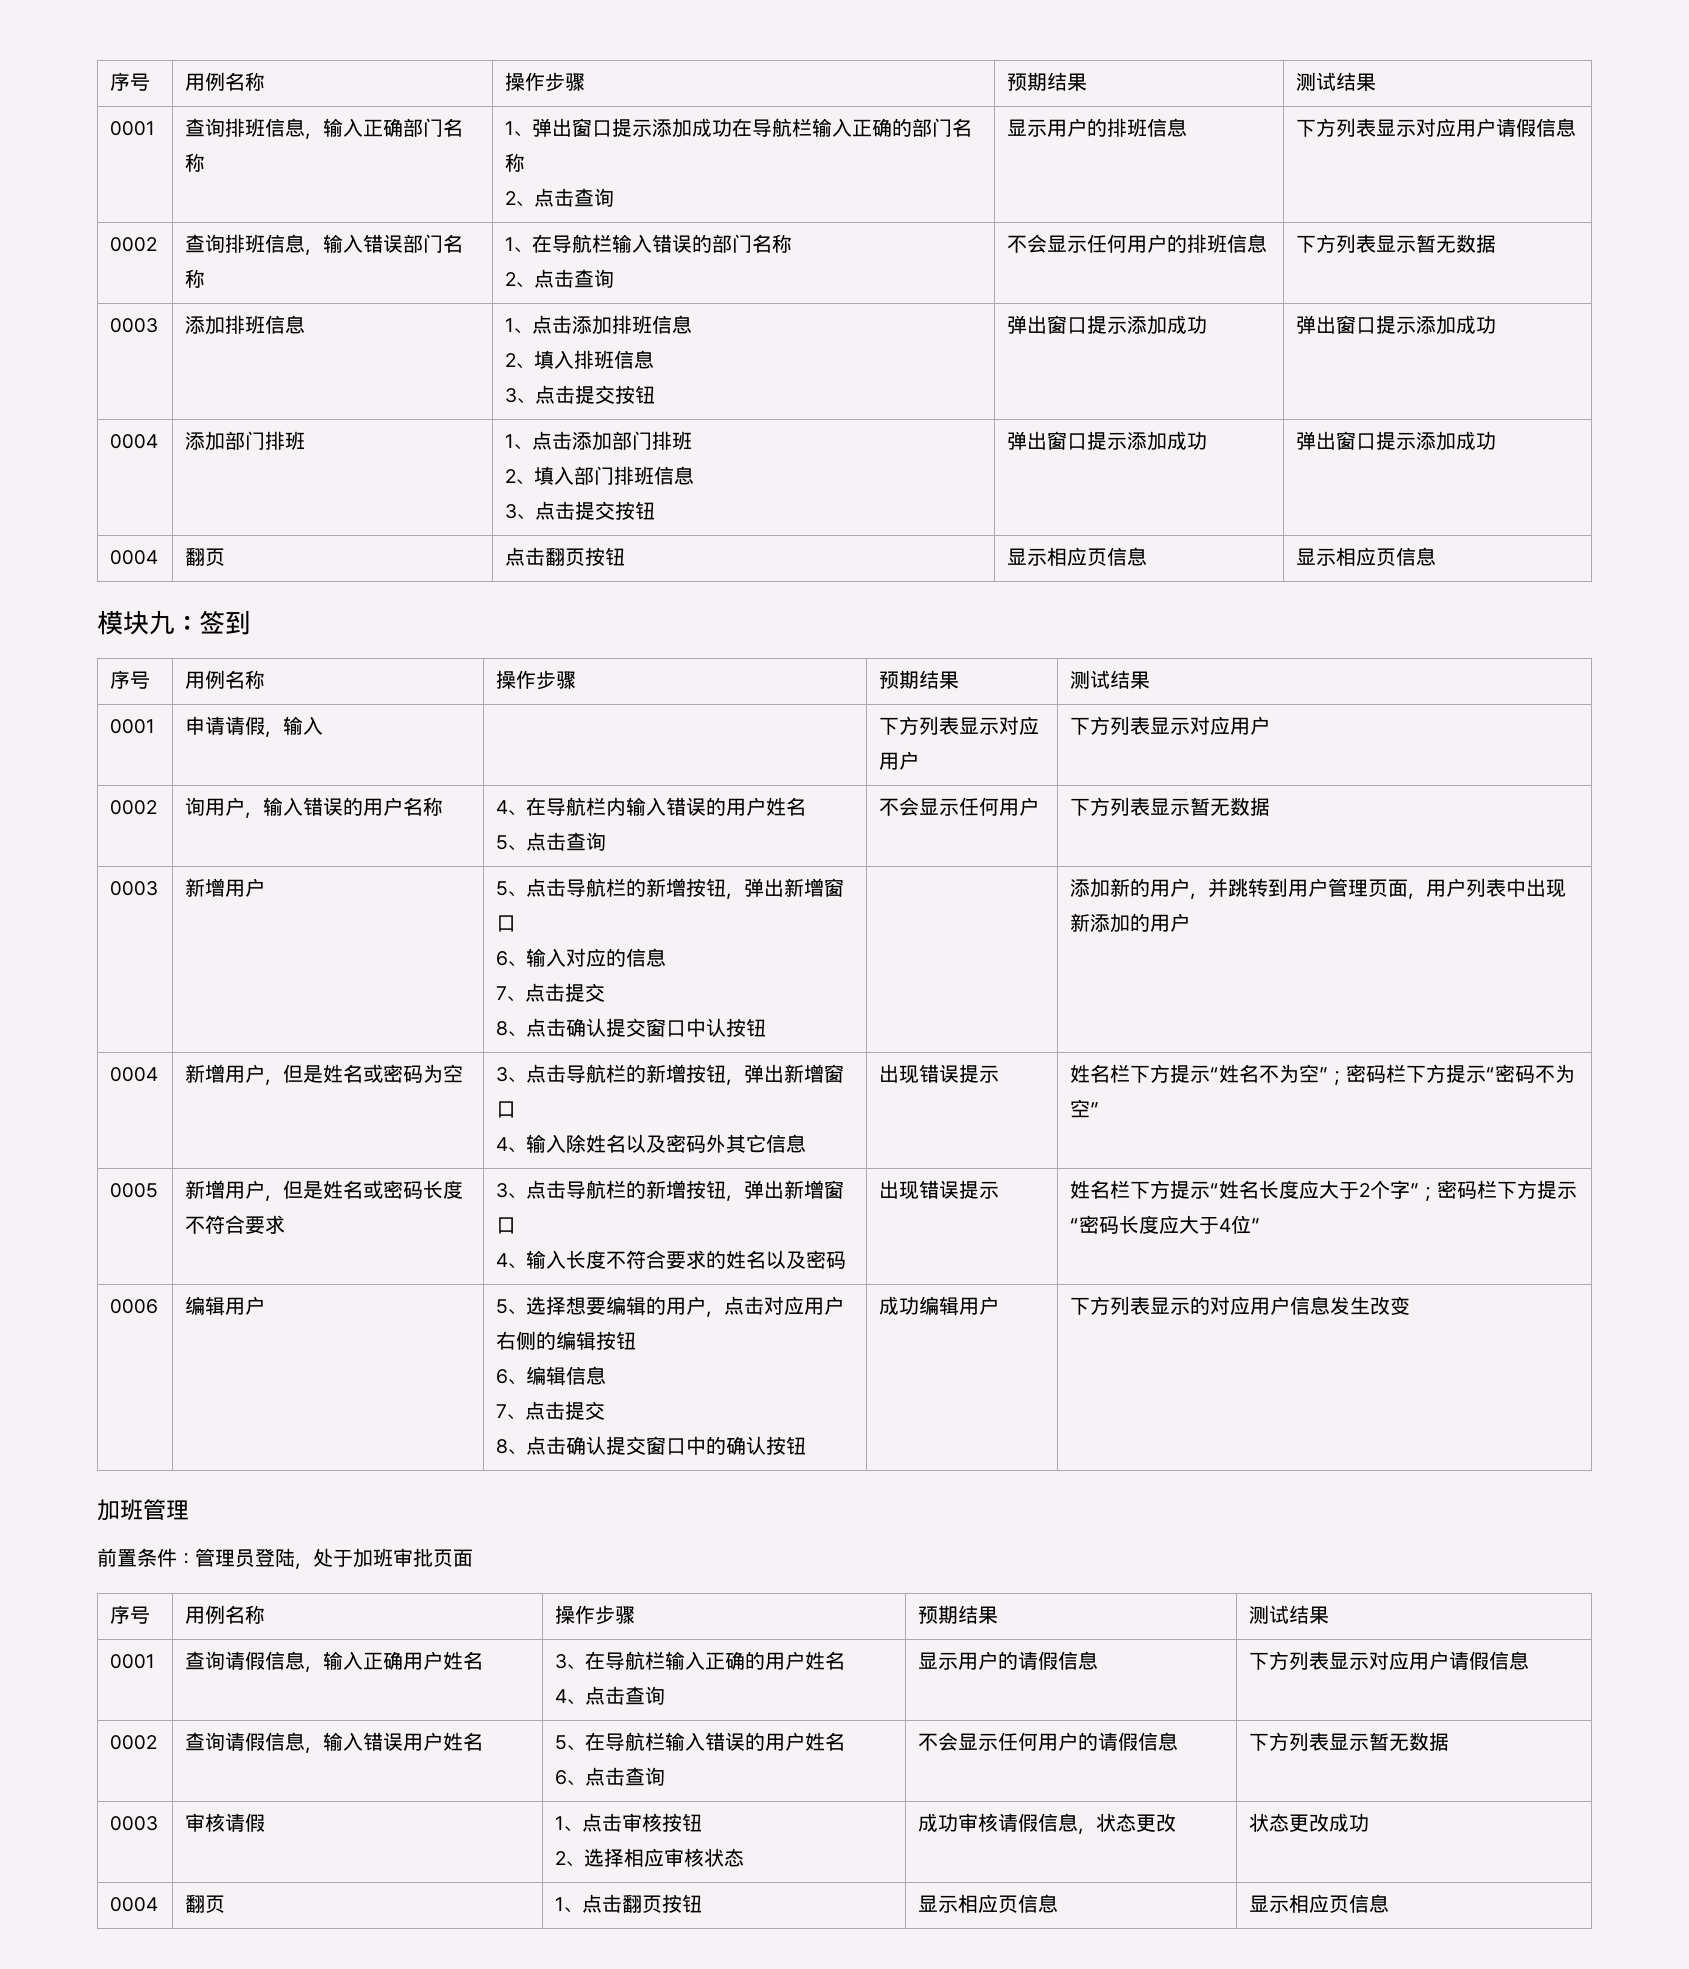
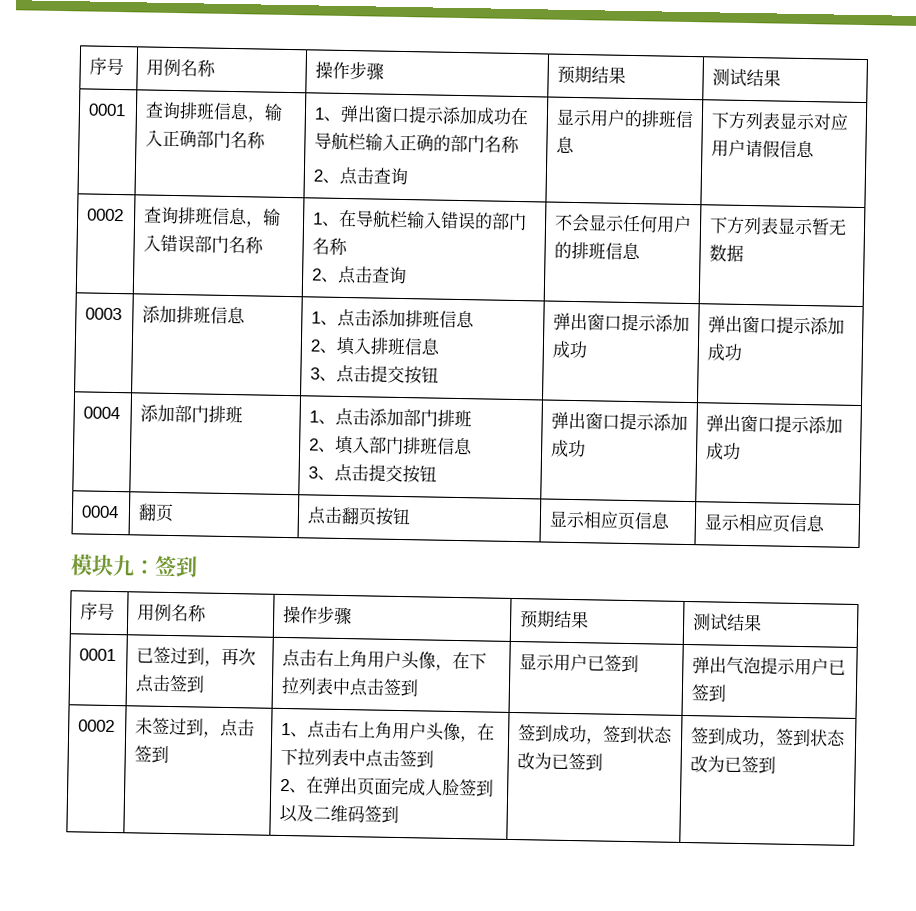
- 0001 | 申请请假，输入 | | 下方列表显示对应用户 | 下方列表显示对应用户
- 0002 | 询用户，输入错误的用户名称 | 4、在导航栏内输入错误的用户姓名
- 5、点击查询 | 不会显示任何用户 | 下方列表显示暂无数据
- 0003 | 新增用户 | 5、点击导航栏的新增按钮，弹出新增窗口
- 6、输入对应的信息
- 7、点击提交
- 8、点击确认提交窗口中认按钮 | | 添加新的用户，并跳转到用户管理页面，用户列表中出现新添加的用户
- 0004 | 新增用户，但是姓名或密码为空 | 3、点击导航栏的新增按钮，弹出新增窗口
- 4、输入除姓名以及密码外其它信息 | 出现错误提示 | 姓名栏下方提示“姓名不为空”；密码栏下方提示“密码不为空”
- 0005 | 新增用户，但是姓名或密码长度不符合要求 | 3、点击导航栏的新增按钮，弹出新增窗口
- 4、输入长度不符合要求的姓名以及密码 | 出现错误提示 | 姓名栏下方提示“姓名长度应大于2个字”；密码栏下方提示“密码长度应大于4位”
- 0006 | 编辑用户 | 5、选择想要编辑的用户，点击对应用户右侧的编辑按钮
- 6、编辑信息
- 7、点击提交
- 8、点击确认提交窗口中的确认按钮 | 成功编辑用户 | 下方列表显示的对应用户信息发生改变
- 加班管理
- 前置条件：管理员登陆，处于加班审批页面
- 序号 | 用例名称 | 操作步骤 | 预期结果 | 测试结果
- 0001 | 查询请假信息，输入正确用户姓名 | 3、在导航栏输入正确的用户姓名
- 4、点击查询 | 显示用户的请假信息 | 下方列表显示对应用户请假信息
- 0002 | 查询请假信息，输入错误用户姓名 | 5、在导航栏输入错误的用户姓名
- 6、点击查询 | 不会显示任何用户的请假信息 | 下方列表显示暂无数据
- 0003 | 审核请假 | 1、点击审核按钮
- 2、选择相应审核状态 | 成功审核请假信息，状态更改 | 状态更改成功
- 0004 | 翻页 | 1、点击翻页按钮 | 显示相应页信息 | 显示相应页信息
+ 0001 | 已签过到，再次点击签到 | 点击右上角用户头像，在下拉列表中点击签到 | 显示用户已签到 | 弹出气泡提示用户已签到
+ 0002 | 未签过到，点击签到 | 1、点击右上角用户头像，在下拉列表中点击签到
+ 2、在弹出页面完成人脸签到以及二维码签到 | 签到成功，签到状态改为已签到 | 签到成功，签到状态改为已签到

